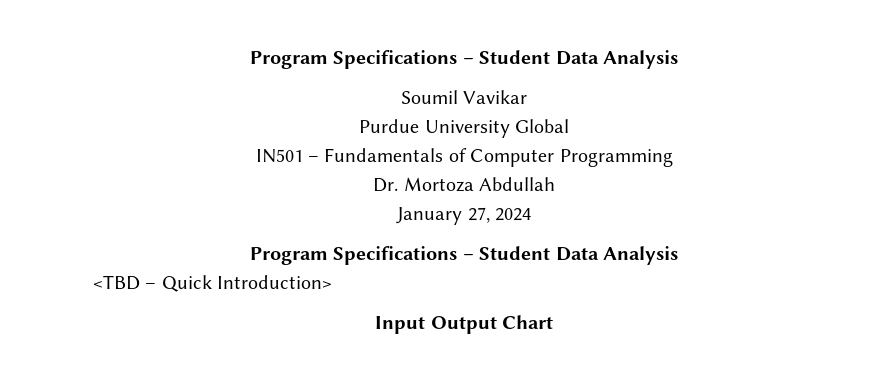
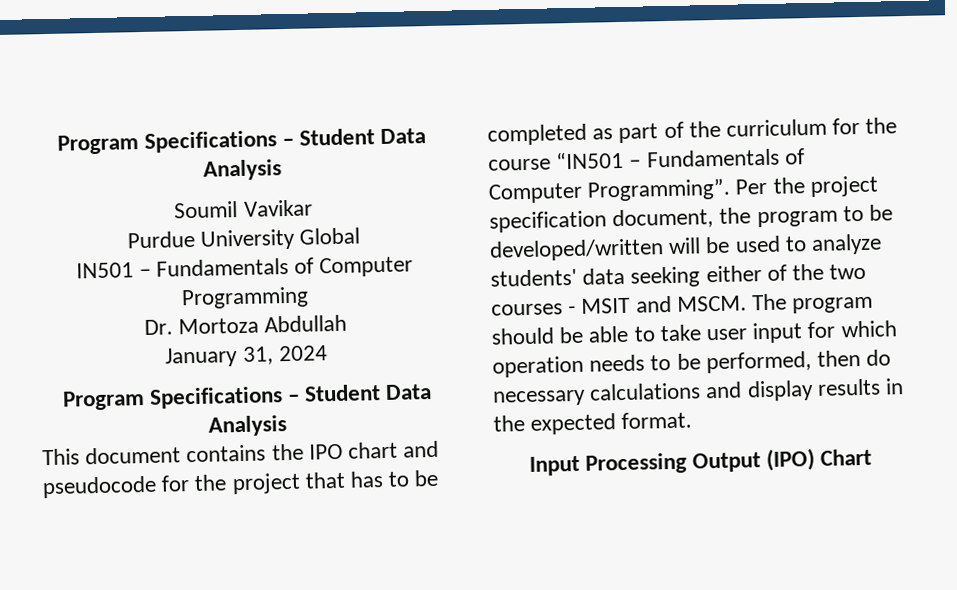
- January 27, 2024
+ January 31, 2024
- <TBD – Quick Introduction>
- Input Output Chart
+ This document contains the IPO chart and pseudocode for the project that has to be completed as part of the curriculum for the course “IN501 – Fundamentals of Computer Programming”. Per the project specification document, the program to be developed/written will be used to analyze students' data seeking either of the two courses - MSIT and MSCM. The program should be able to take user input for which operation needs to be performed, then do necessary calculations and display results in the expected format.
+ Input Processing Output (IPO) Chart

